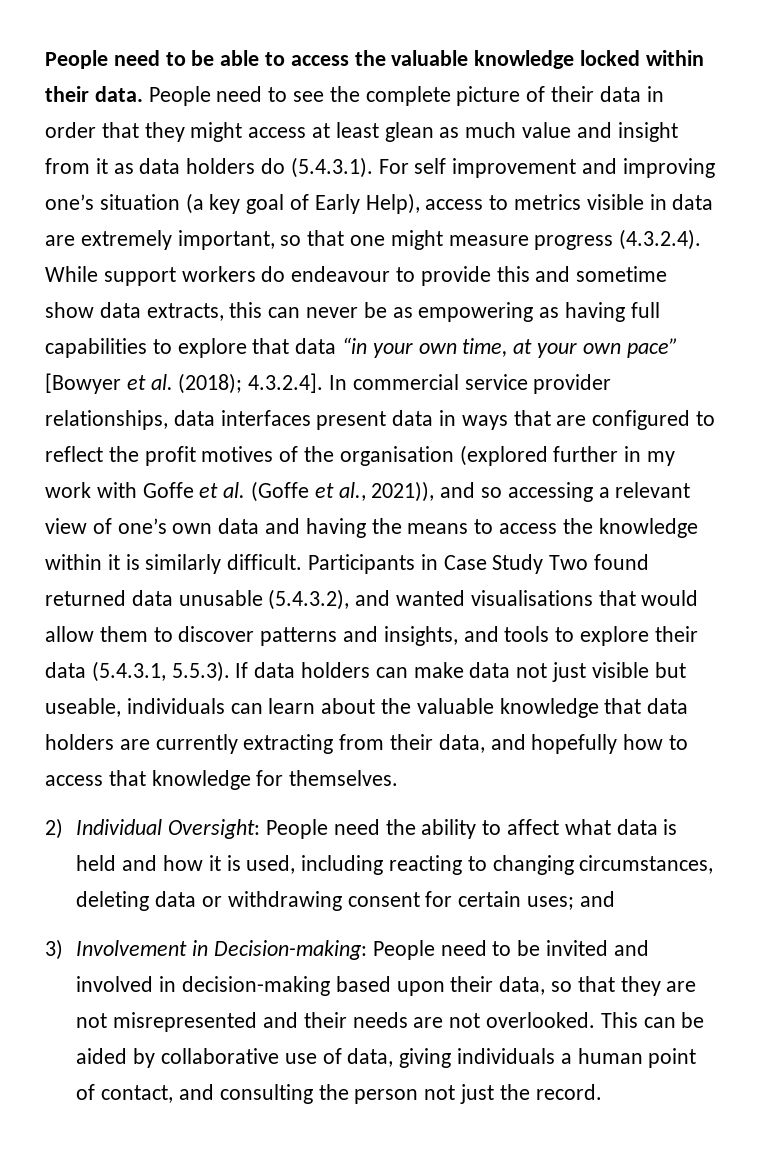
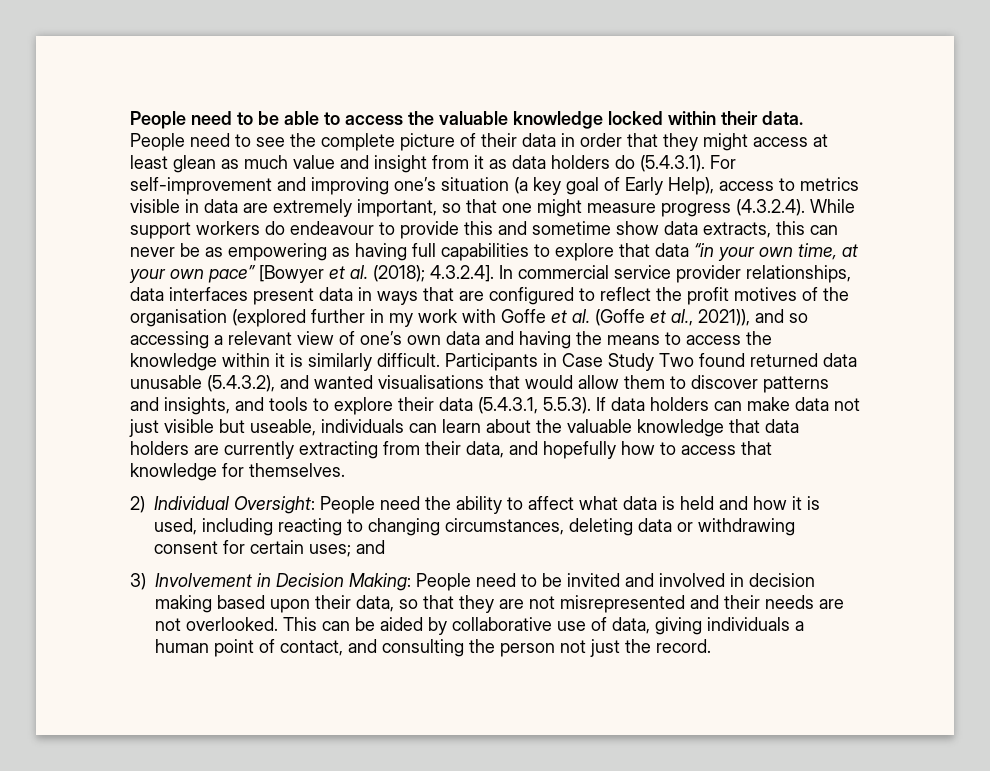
- People need to see the complete picture of their data in order that they might access at least glean as much value and insight from it as data holders do (5.4.3.1). For self improvement and improving one’s situation (a key goal of Early Help), access to metrics visible in data are extremely important, so that one might measure progress (4.3.2.4). While support workers do endeavour to provide this and sometime show data extracts, this can never be as empowering as having full capabilities to explore that data “in your own time, at your own pace” [Bowyer et al. (2018);
+ People need to see the complete picture of their data in order that they might access at least glean as much value and insight from it as data holders do (5.4.3.1). For self-improvement and improving one’s situation (a key goal of Early Help), access to metrics visible in data are extremely important, so that one might measure progress (4.3.2.4). While support workers do endeavour to provide this and sometime show data extracts, this can never be as empowering as having full capabilities to explore that data “in your own time, at your own pace” [Bowyer et al. (2018);
- 3) Involvement in Decision-making: People need to be invited and involved in decision-making based upon their data, so that they are not misrepresented and their needs are not overlooked.
+ 3) Involvement in Decision Making: People need to be invited and involved in decision making based upon their data, so that they are not misrepresented and their needs are not overlooked.

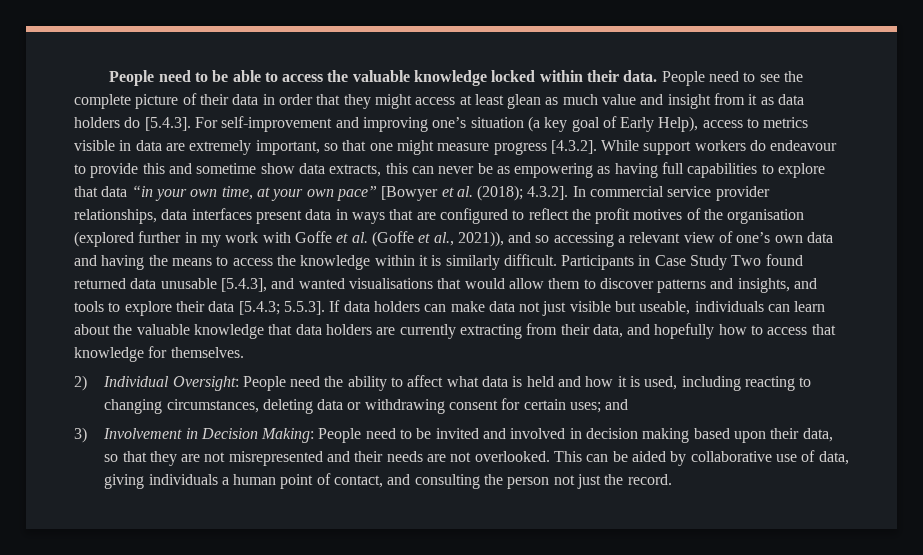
- People need to see the complete picture of their data in order that they might access at least glean as much value and insight from it as data holders do (5.4.3.1). For self-improvement and improving one’s situation (a key goal of Early Help), access to metrics visible in data are extremely important, so that one might measure progress (4.3.2.4). While support workers do endeavour to provide this and sometime show data extracts, this can never be as empowering as having full capabilities to explore that data “in your own time, at your own pace” [Bowyer et al. (2018);
+ People need to see the complete picture of their data in order that they might access at least glean as much value and insight from it as data holders do [5.4.3]. For self-improvement and improving one’s situation (a key goal of Early Help), access to metrics visible in data are extremely important, so that one might measure progress [4.3.2]. While support workers do endeavour to provide this and sometime show data extracts, this can never be as empowering as having full capabilities to explore that data “in your own time, at your own pace” [Bowyer et al. (2018);
- 4.3.2.4]. In commercial service provider relationships, data interfaces present data in ways that are configured to reflect the profit motives of the organisation (explored further in my work with Goffe et al. (Goffe et al., 2021)), and so accessing a relevant view of one’s own data and having the means to access the knowledge within it is similarly difficult.
+ 4.3.2]. In commercial service provider relationships, data interfaces present data in ways that are configured to reflect the profit motives of the organisation (explored further in my work with Goffe et al. (Goffe et al., 2021)), and so accessing a relevant view of one’s own data and having the means to access the knowledge within it is similarly difficult.
- Participants in Case Study Two found returned data unusable (5.4.3.2), and wanted visualisations that would allow them to discover patterns and insights, and tools to explore their data (5.4.3.1, 5.5.3). If data holders can make data not just visible but useable, individuals can learn about the valuable knowledge that data holders are currently extracting from their data, and hopefully how to access that knowledge for themselves.
+ Participants in Case Study Two found returned data unusable [5.4.3], and wanted visualisations that would allow them to discover patterns and insights, and tools to explore their data [5.4.3; 5.5.3]. If data holders can make data not just visible but useable, individuals can learn about the valuable knowledge that data holders are currently extracting from their data, and hopefully how to access that knowledge for themselves.

